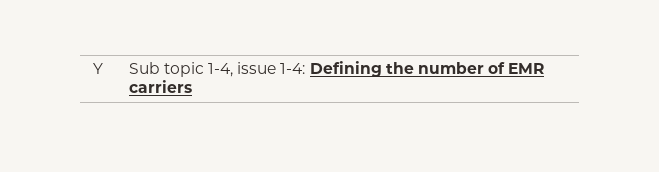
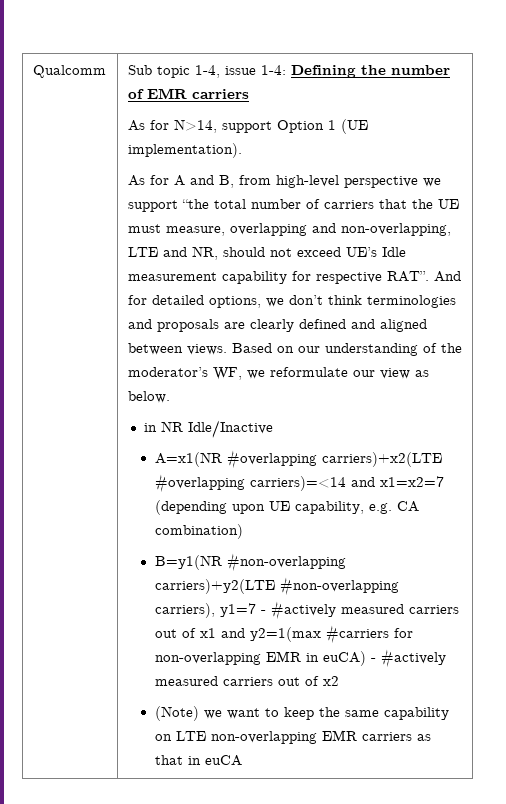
- Y
+ Qualcomm
+ As for N>14, support Option 1 (UE implementation).
+ As for A and B, from high-level perspective we support “the total number of carriers that the UE must measure, overlapping and non-overlapping, LTE and NR, should not exceed UE’s Idle measurement capability for respective RAT”. And for detailed options, we don’t think terminologies and proposals are clearly defined and aligned between views. Based on our understanding of the moderator’s WF, we reformulate our view as below.
+ in NR Idle/Inactive
+ A=x1(NR #overlapping carriers)+x2(LTE #overlapping carriers)=<14 and x1=x2=7 (depending upon UE capability, e.g. CA combination)
+ B=y1(NR #non-overlapping carriers)+y2(LTE #non-overlapping carriers), y1=7 - #actively measured carriers out of x1 and y2=1(max #carriers for non-overlapping EMR in euCA) - #actively measured carriers out of x2
+ (Note) we want to keep the same capability on LTE non-overlapping EMR carriers as that in euCA

